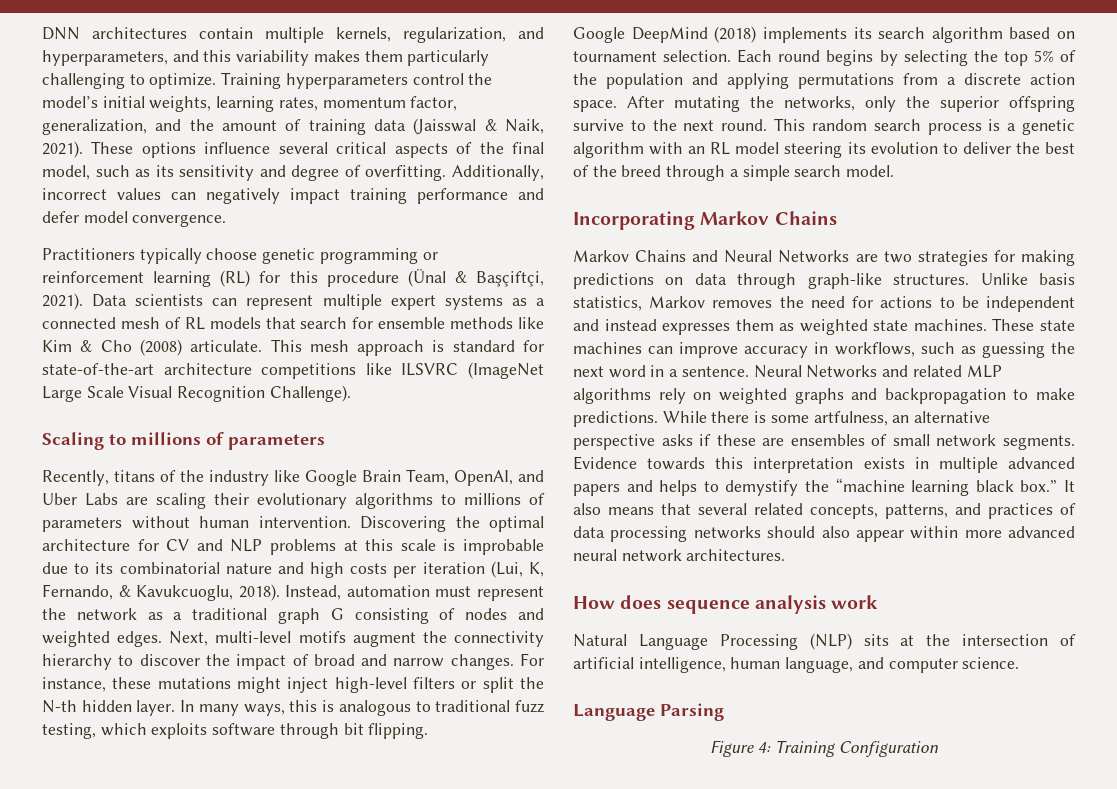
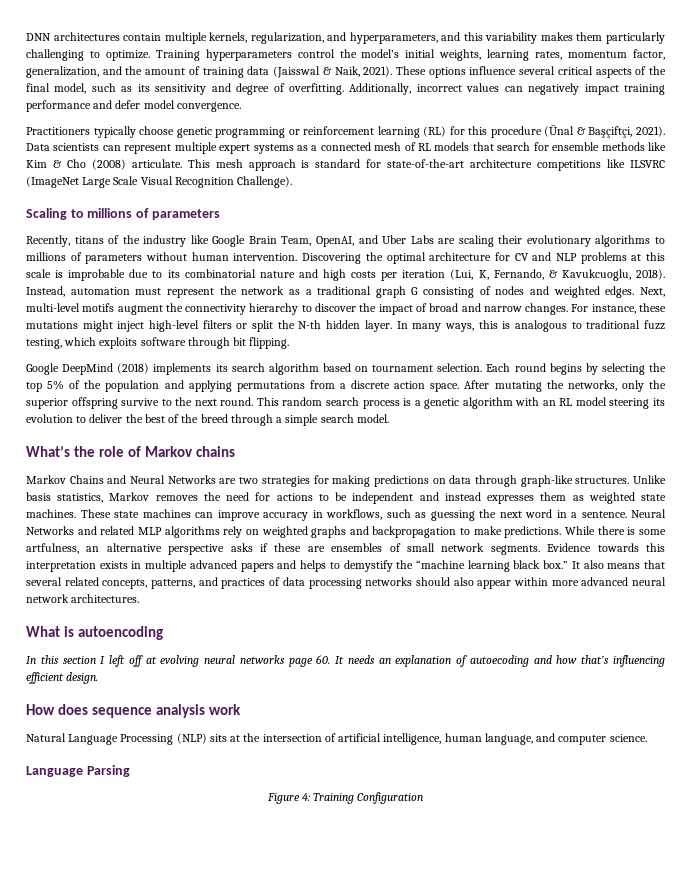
- Incorporating Markov Chains
+ What’s the role of Markov chains
+ What is autoencoding
+ In this section I left off at evolving neural networks page 60. It needs an explanation of autoecoding and how that’s influencing efficient design.

